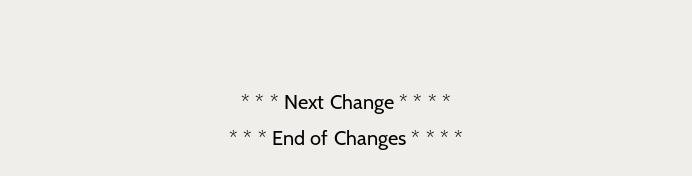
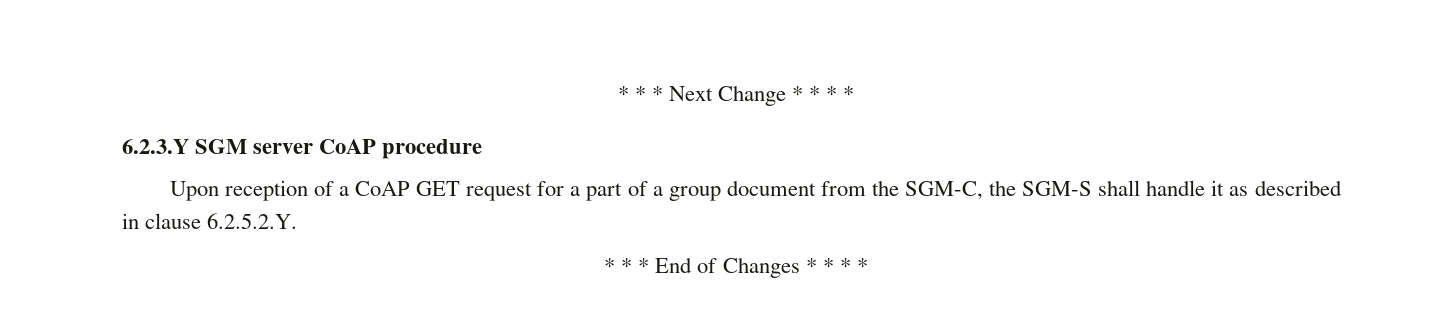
+ 6.2.3.Y SGM server CoAP procedure
+ Upon reception of a CoAP GET request for a part of a group document from the SGM-C, the SGM-S shall handle it as described in clause 6.2.5.2.Y.

